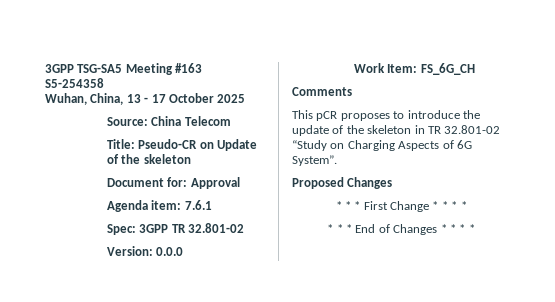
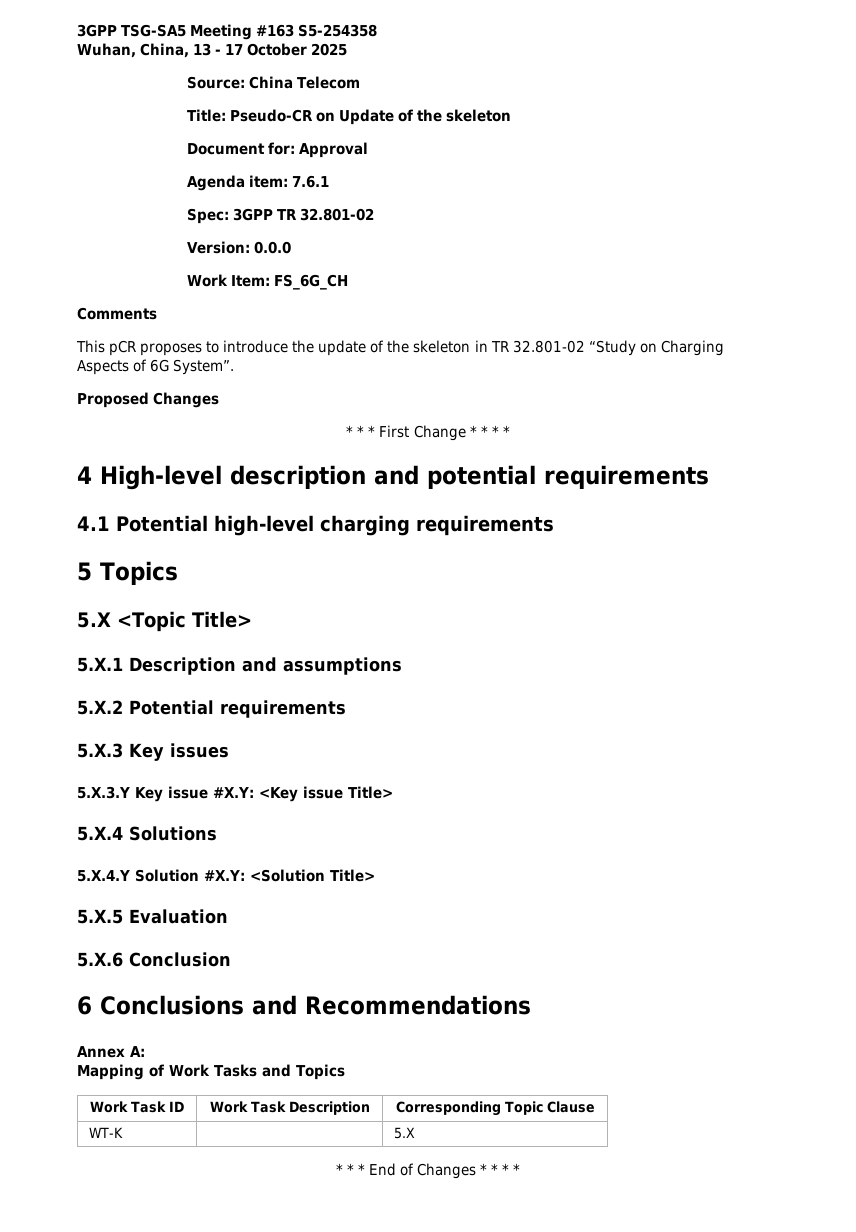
+ 4 High-level description and potential requirements
+ 4.1 Potential high-level charging requirements
+ 5 Topics
+ 5.X <Topic Title>
+ 5.X.1 Description and assumptions
+ 5.X.2 Potential requirements
+ 5.X.3 Key issues
+ 5.X.3.Y Key issue #X.Y: <Key issue Title>
+ 5.X.4 Solutions
+ 5.X.4.Y Solution #X.Y: <Solution Title>
+ 5.X.5 Evaluation
+ 5.X.6 Conclusion
+ 6 Conclusions and Recommendations
+ Annex A:
+ Mapping of Work Tasks and Topics
+ Work Task ID | Work Task Description | Corresponding Topic Clause
+ WT-K | | 5.X

